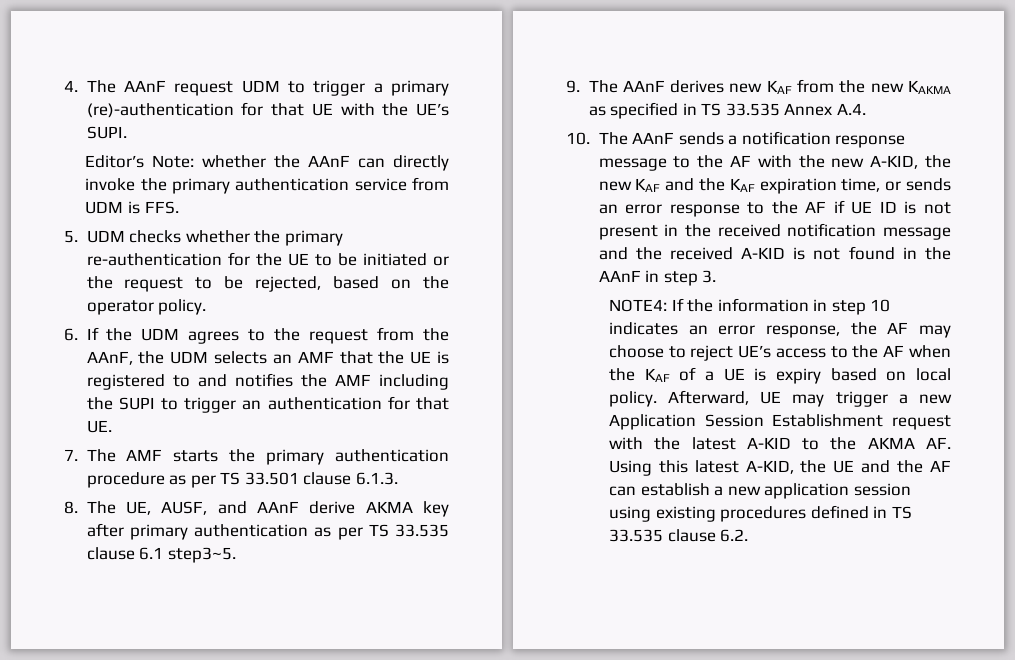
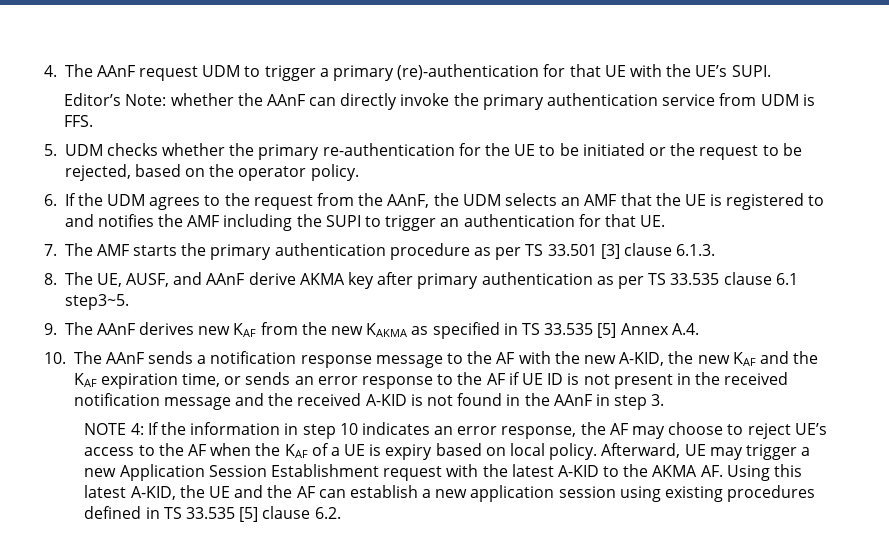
- 7. The AMF starts the primary authentication procedure as per TS 33.501 clause 6.1.3.
+ 7. The AMF starts the primary authentication procedure as per TS 33.501 [3] clause 6.1.3.
- 9. The AAnF derives new KAF from the new KAKMA as specified in TS 33.535 Annex A.4.
+ 9. The AAnF derives new KAF from the new KAKMA as specified in TS 33.535 [5] Annex A.4.
- NOTE4: If the information in step 10 indicates an error response, the AF may choose to reject UE’s access to the AF when the KAF of a UE is expiry based on local policy.
+ NOTE 4: If the information in step 10 indicates an error response, the AF may choose to reject UE’s access to the AF when the KAF of a UE is expiry based on local policy.
- Afterward, UE may trigger a new Application Session Establishment request with the latest A-KID to the AKMA AF. Using this latest A-KID, the UE and the AF can establish a new application session using existing procedures defined in TS 33.535 clause 6.2.
+ Afterward, UE may trigger a new Application Session Establishment request with the latest A-KID to the AKMA AF. Using this latest A-KID, the UE and the AF can establish a new application session using existing procedures defined in TS 33.535 [5] clause 6.2.

